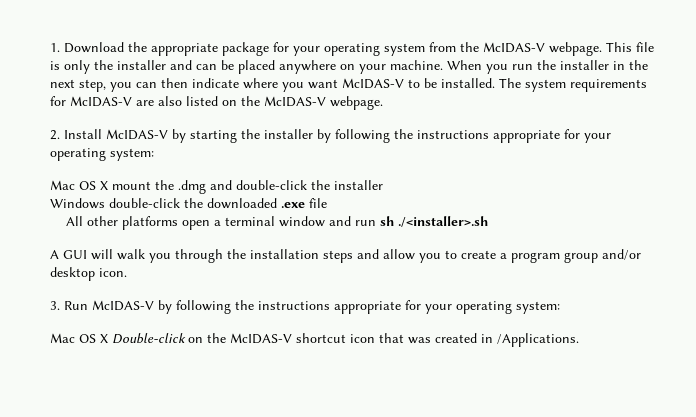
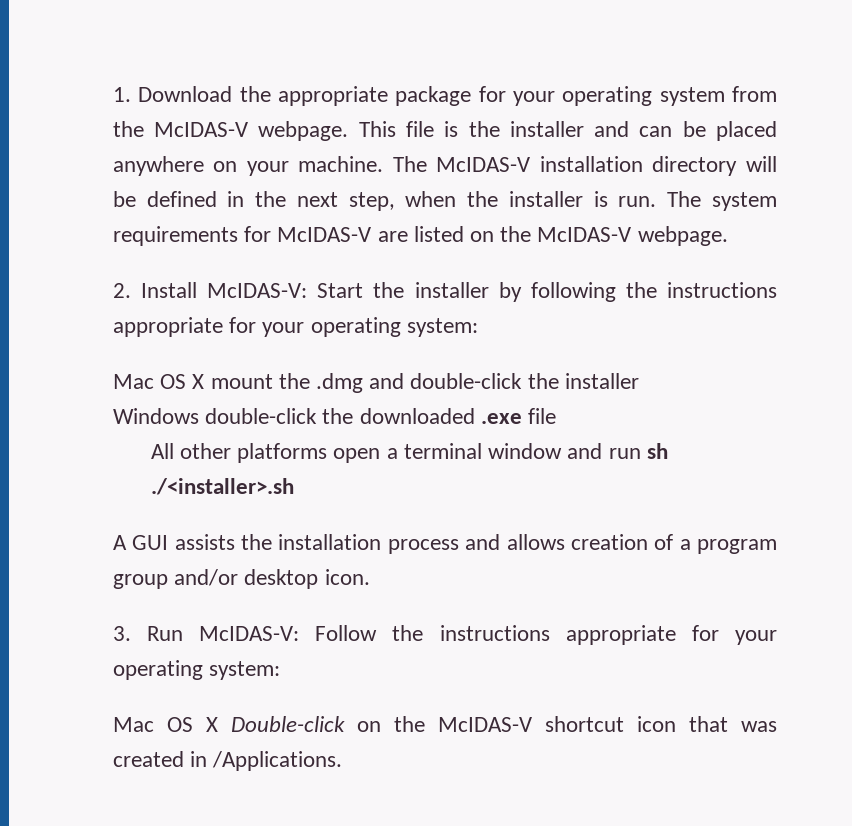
- This file is only the installer and can be placed anywhere on your machine.
+ This file is the installer and can be placed anywhere on your machine.
- When you run the installer in the next step, you can then indicate where you want McIDAS-V to be installed.
+ The McIDAS-V installation directory will be defined in the next step, when the installer is run.
- The system requirements for McIDAS-V are also listed on the McIDAS-V webpage.
+ The system requirements for McIDAS-V are listed on the McIDAS-V webpage.
- 2. Install McIDAS-V by starting the installer by following the instructions appropriate for your operating system:
+ 2. Install McIDAS-V: Start the installer by following the instructions appropriate for your operating system:
- A GUI will walk you through the installation steps and allow you to create a program group and/or desktop icon.
+ A GUI assists the installation process and allows creation of a program group and/or desktop icon.
- 3. Run McIDAS-V by following the instructions appropriate for your operating system:
+ 3. Run McIDAS-V: Follow the instructions appropriate for your operating system:

